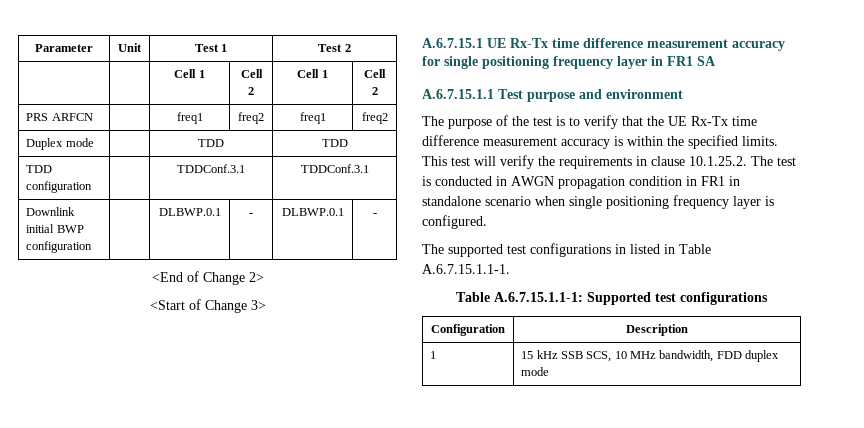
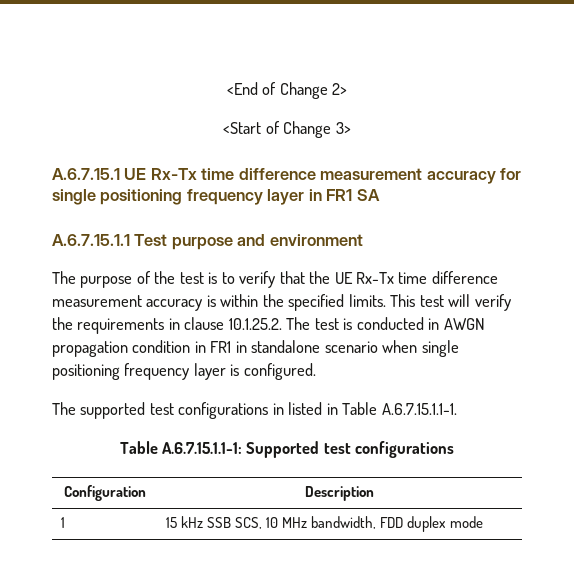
- Parameter | Unit | Test 1 | Test 2
- | | Cell 1 | Cell 2 | Cell 1 | Cell 2
- PRS ARFCN | | freq1 | freq2 | freq1 | freq2
- Duplex mode | | TDD | TDD
- TDD configuration | | TDDConf.3.1 | TDDConf.3.1
- Downlink initial BWP configuration | | DLBWP.0.1 | - | DLBWP.0.1 | -

